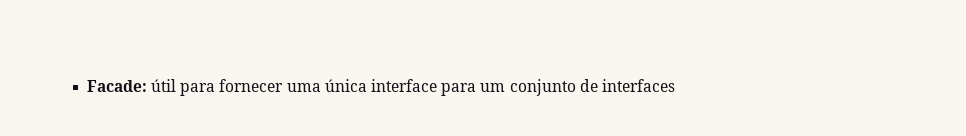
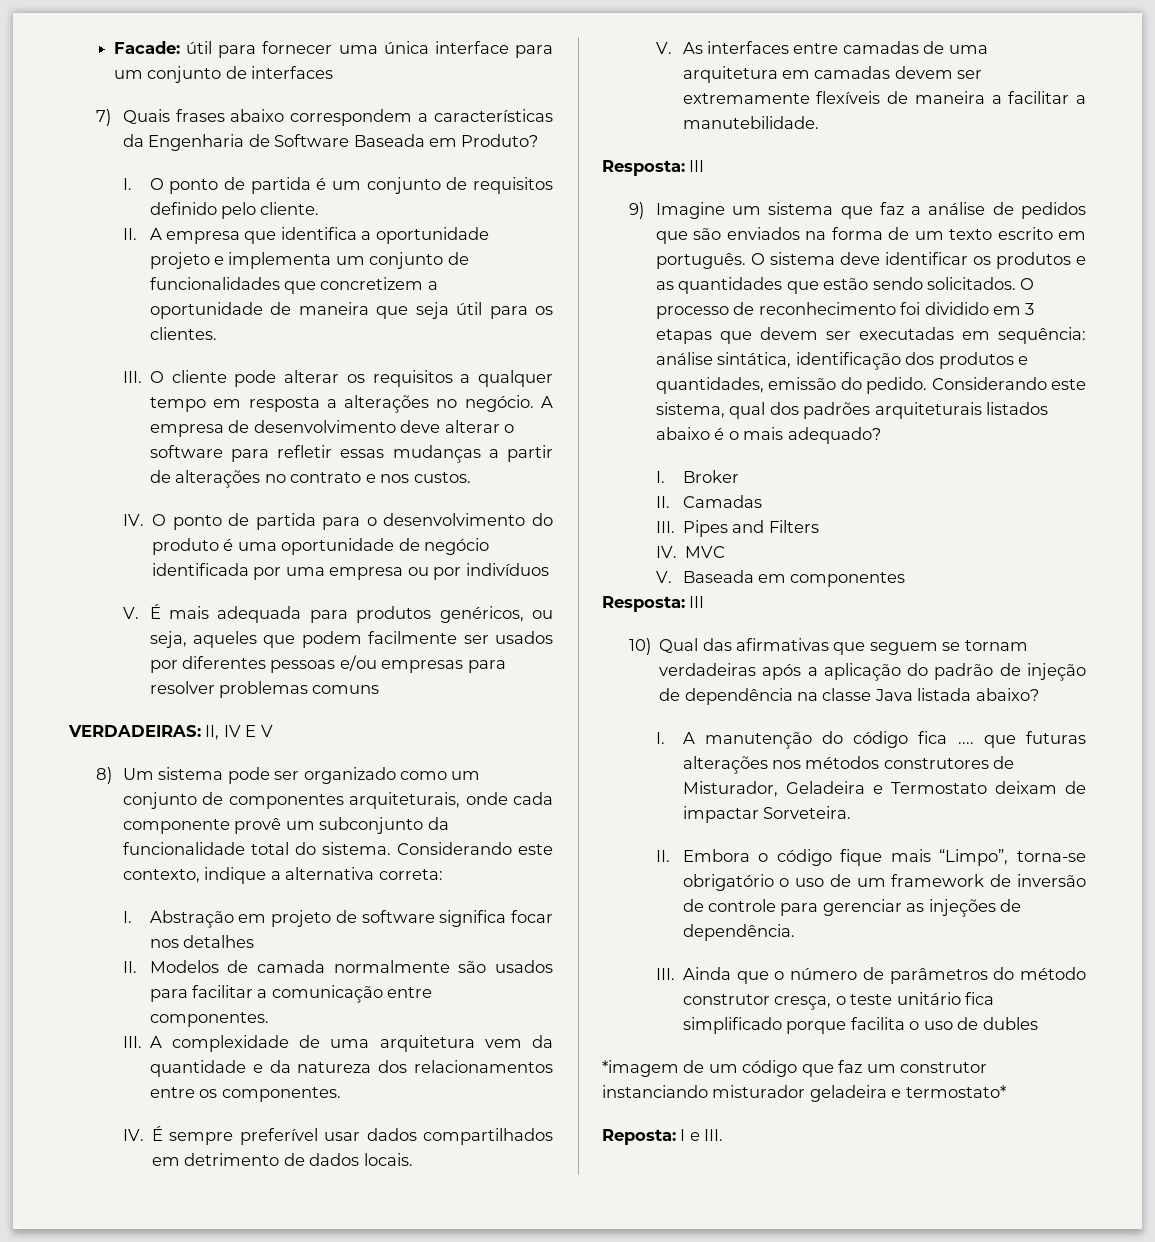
+ 7) Quais frases abaixo correspondem a características da Engenharia de Software Baseada em Produto?
+ I. O ponto de partida é um conjunto de requisitos definido pelo cliente.
+ II. A empresa que identifica a oportunidade projeto e implementa um conjunto de funcionalidades que concretizem a oportunidade de maneira que seja útil para os clientes.
+ III. O cliente pode alterar os requisitos a qualquer tempo em resposta a alterações no negócio. A empresa de desenvolvimento deve alterar o software para refletir essas mudanças a partir de alterações no contrato e nos custos.
+ IV. O ponto de partida para o desenvolvimento do produto é uma oportunidade de negócio identificada por uma empresa ou por indivíduos
+ V. É mais adequada para produtos genéricos, ou seja, aqueles que podem facilmente ser usados por diferentes pessoas e/ou empresas para resolver problemas comuns
+ VERDADEIRAS: II, IV E V
+ 8) Um sistema pode ser organizado como um conjunto de componentes arquiteturais, onde cada componente provê um subconjunto da funcionalidade total do sistema. Considerando este contexto, indique a alternativa correta:
+ I. Abstração em projeto de software significa focar nos detalhes
+ II. Modelos de camada normalmente são usados para facilitar a comunicação entre componentes.
+ III. A complexidade de uma arquitetura vem da quantidade e da natureza dos relacionamentos entre os componentes.
+ IV. É sempre preferível usar dados compartilhados em detrimento de dados locais.
+ V. As interfaces entre camadas de uma arquitetura em camadas devem ser extremamente flexíveis de maneira a facilitar a manutebilidade.
+ Resposta: III
+ 9) Imagine um sistema que faz a análise de pedidos que são enviados na forma de um texto escrito em português. O sistema deve identificar os produtos e as quantidades que estão sendo solicitados. O processo de reconhecimento foi dividido em 3 etapas que devem ser executadas em sequência: análise sintática, identificação dos produtos e quantidades, emissão do pedido. Considerando este sistema, qual dos padrões arquiteturais listados abaixo é o mais adequado?
+ I. Broker
+ II. Camadas
+ III. Pipes and Filters
+ IV. MVC
+ V. Baseada em componentes
+ Resposta: III
+ 10) Qual das afirmativas que seguem se tornam verdadeiras após a aplicação do padrão de injeção de dependência na classe Java listada abaixo?
+ I. A manutenção do código fica .... que futuras alterações nos métodos construtores de Misturador, Geladeira e Termostato deixam de impactar Sorveteira.
+ II. Embora o código fique mais “Limpo”, torna-se obrigatório o uso de um framework de inversão de controle para gerenciar as injeções de dependência.
+ III. Ainda que o número de parâmetros do método construtor cresça, o teste unitário fica simplificado porque facilita o uso de dubles
+ *imagem de um código que faz um construtor instanciando misturador geladeira e termostato*
+ Reposta: I e III.

